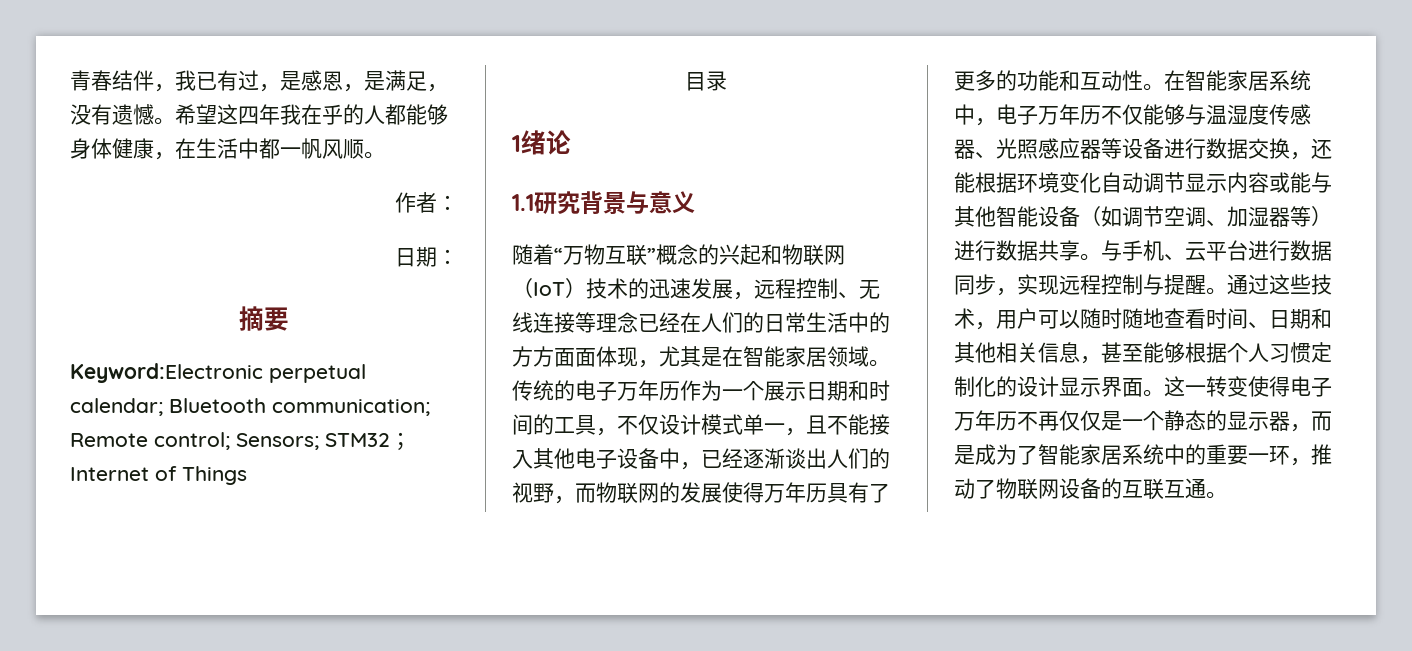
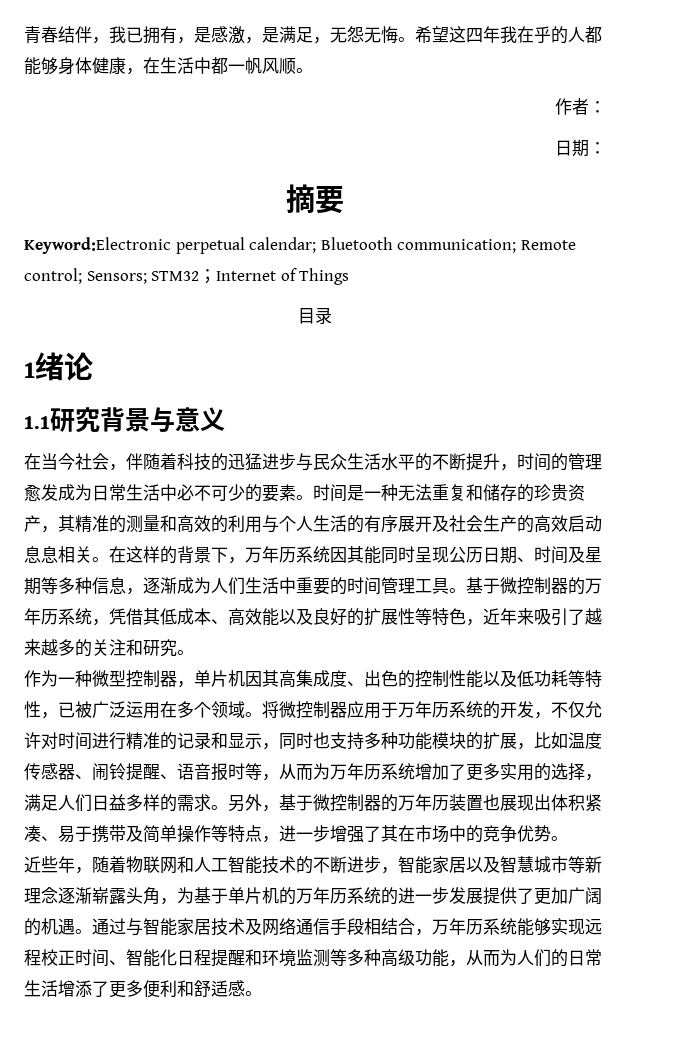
- 青春结伴，我已有过，是感恩，是满足，没有遗憾。
+ 青春结伴，我已拥有，是感激，是满足，无怨无悔。
- 随着“万物互联”概念的兴起和物联网（IoT）技术的迅速发展，远程控制、无线连接等理念已经在人们的日常生活中的方方面面体现，尤其是在智能家居领域。传统的电子万年历作为一个展示日期和时间的工具，不仅设计模式单一，且不能接入其他电子设备中，已经逐渐谈出人们的视野，而物联网的发展使得万年历具有了更多的功能和互动性。在智能家居系统中，电子万年历不仅能够与温湿度传感器、光照感应器等设备进行数据交换，还能根据环境变化自动调节显示内容或能与其他智能设备（如调节空调、加湿器等）进行数据共享。与手机、云平台进行数据同步，实现远程控制与提醒。通过这些技术，用户可以随时随地查看时间、日期和其他相关信息，甚至能够根据个人习惯定制化的设计显示界面。这一转变使得电子万年历不再仅仅是一个静态的显示器，而是成为了智能家居系统中的重要一环，推动了物联网设备的互联互通。
+ 在当今社会，伴随着科技的迅猛进步与民众生活水平的不断提升，时间的管理愈发成为日常生活中必不可少的要素。时间是一种无法重复和储存的珍贵资产，其精准的测量和高效的利用与个人生活的有序展开及社会生产的高效启动息息相关。在这样的背景下，万年历系统因其能同时呈现公历日期、时间及星期等多种信息，逐渐成为人们生活中重要的时间管理工具。基于微控制器的万年历系统，凭借其低成本、高效能以及良好的扩展性等特色，近年来吸引了越来越多的关注和研究。
+ 作为一种微型控制器，单片机因其高集成度、出色的控制性能以及低功耗等特性，已被广泛运用在多个领域。将微控制器应用于万年历系统的开发，不仅允许对时间进行精准的记录和显示，同时也支持多种功能模块的扩展，比如温度传感器、闹铃提醒、语音报时等，从而为万年历系统增加了更多实用的选择，满足人们日益多样的需求。另外，基于微控制器的万年历装置也展现出体积紧凑、易于携带及简单操作等特点，进一步增强了其在市场中的竞争优势。
+ 近些年，随着物联网和人工智能技术的不断进步，智能家居以及智慧城市等新理念逐渐崭露头角，为基于单片机的万年历系统的进一步发展提供了更加广阔的机遇。通过与智能家居技术及网络通信手段相结合，万年历系统能够实现远程校正时间、智能化日程提醒和环境监测等多种高级功能，从而为人们的日常生活增添了更多便利和舒适感。

